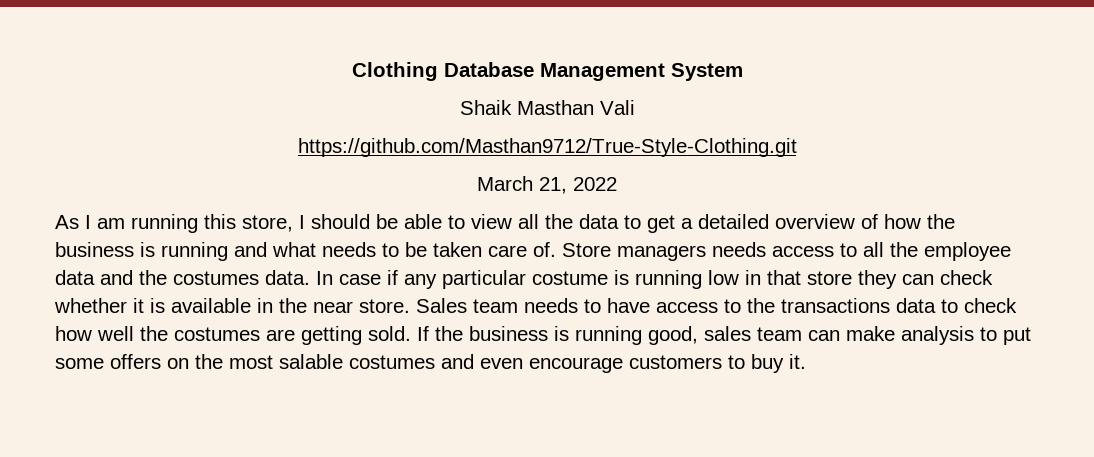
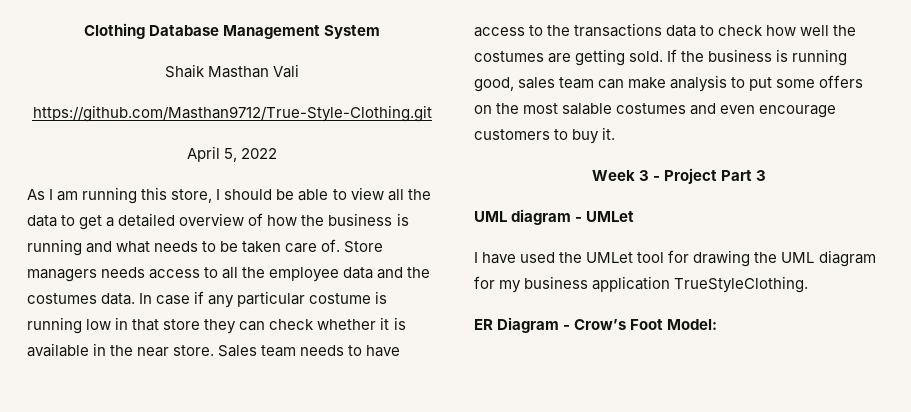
- March 21, 2022
+ April 5, 2022
+ Week 3 - Project Part 3
+ UML diagram - UMLet
+ I have used the UMLet tool for drawing the UML diagram for my business application TrueStyleClothing.
+ ER Diagram - Crow’s Foot Model:

